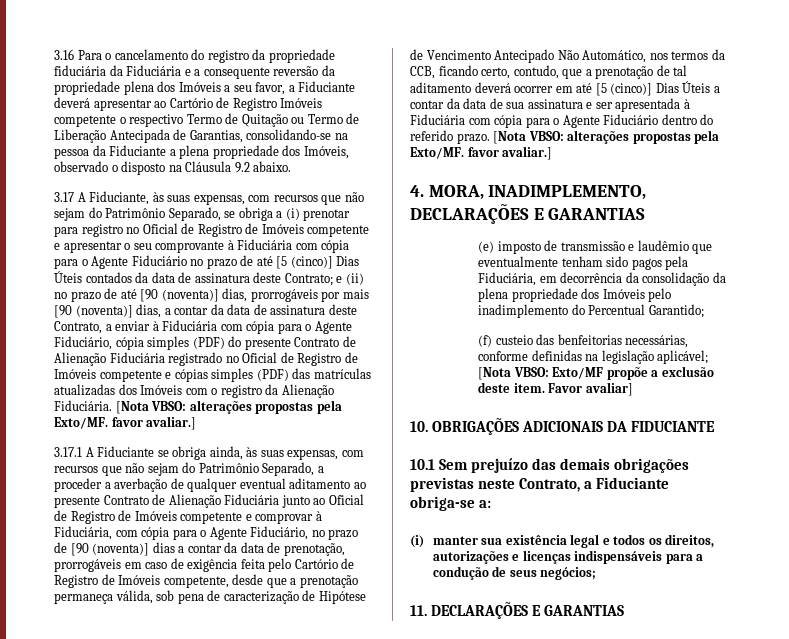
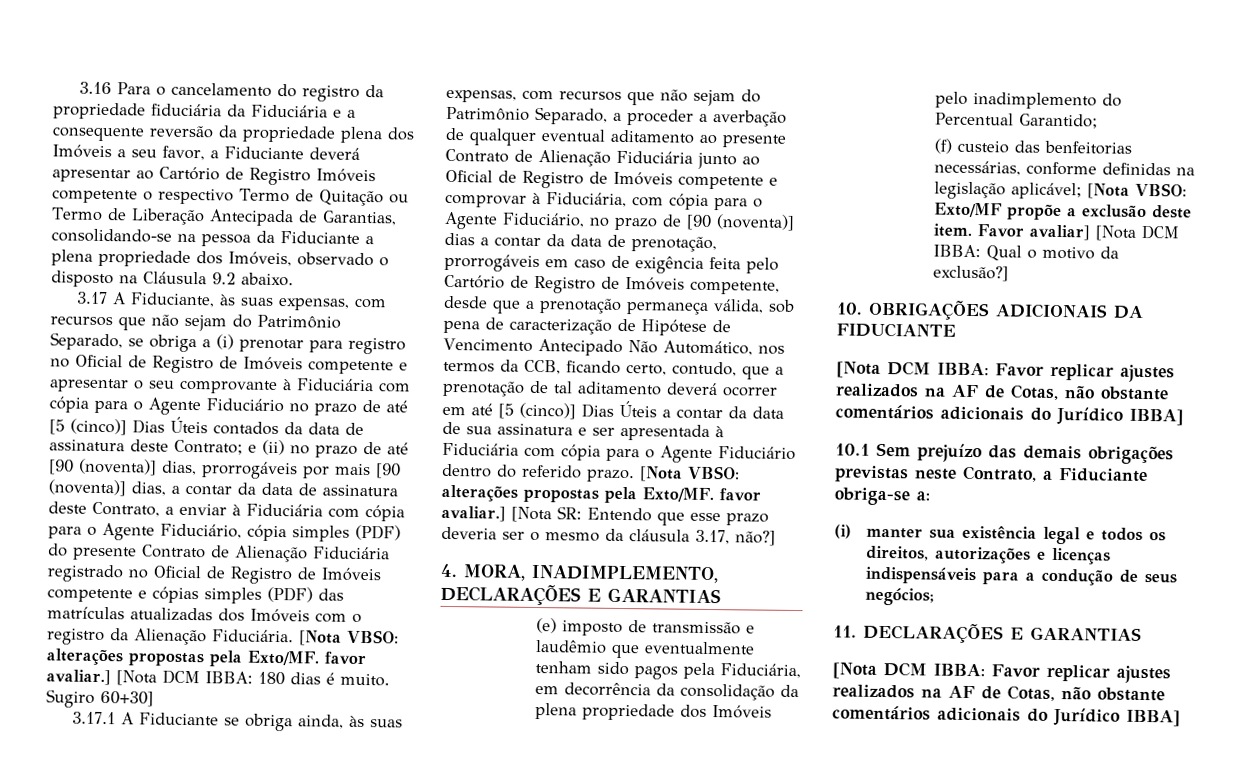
+ [Nota DCM IBBA: 180 dias é muito. Sugiro 60+30]
+ [Nota SR: Entendo que esse prazo deveria ser o mesmo da cláusula 3.17, não?]
- Favor avaliar]
+ Favor avaliar] [Nota DCM IBBA: Qual o motivo da exclusão?]
  10. OBRIGAÇÕES ADICIONAIS DA FIDUCIANTE
+ [Nota DCM IBBA: Favor replicar ajustes realizados na AF de Cotas, não obstante comentários adicionais do Jurídico IBBA]
  11. DECLARAÇÕES E GARANTIAS
+ [Nota DCM IBBA: Favor replicar ajustes realizados na AF de Cotas, não obstante comentários adicionais do Jurídico IBBA]

